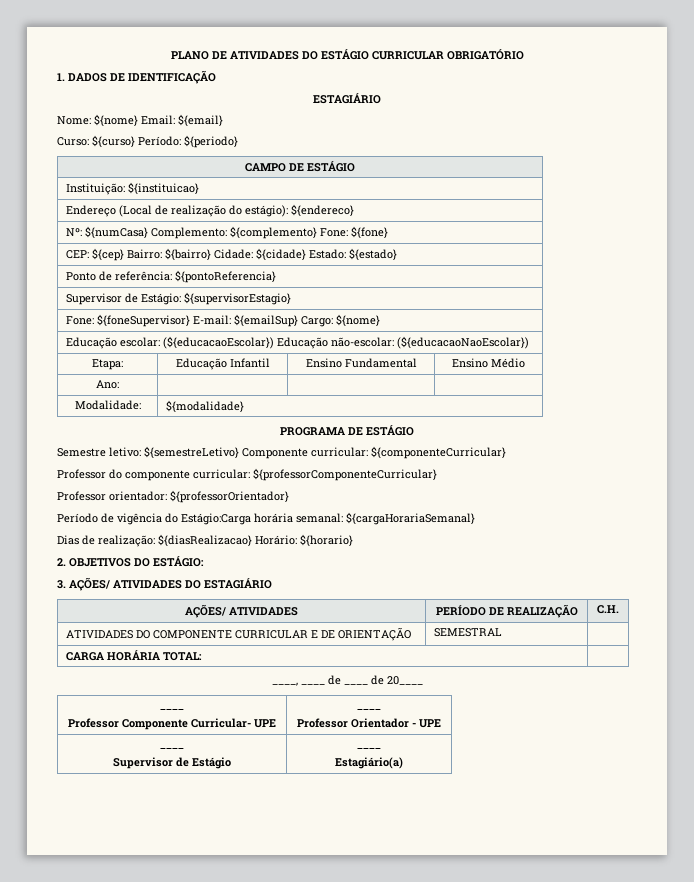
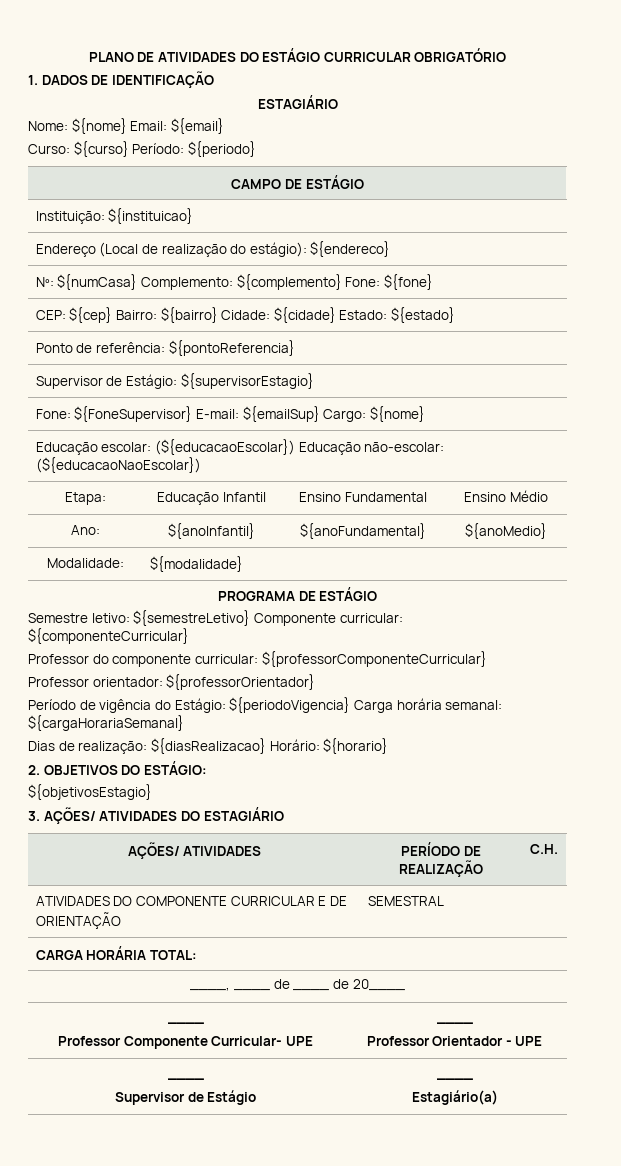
- Fone: ${foneSupervisor} E-mail: ${emailSup} Cargo: ${nome}
+ Fone: ${FoneSupervisor} E-mail: ${emailSup} Cargo: ${nome}
- Ano: | | |
+ Ano: | ${anoInfantil} | ${anoFundamental} | ${anoMedio}
- Período de vigência do Estágio:Carga horária semanal: ${cargaHorariaSemanal}
+ Período de vigência do Estágio: ${periodoVigencia} Carga horária semanal: ${cargaHorariaSemanal}
+ ${objetivosEstagio}

